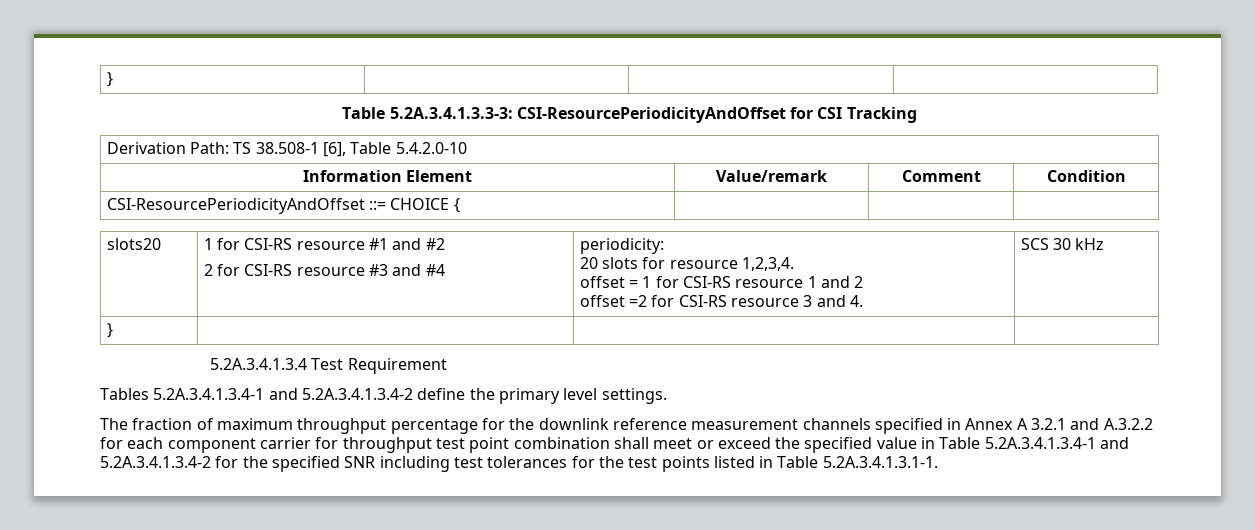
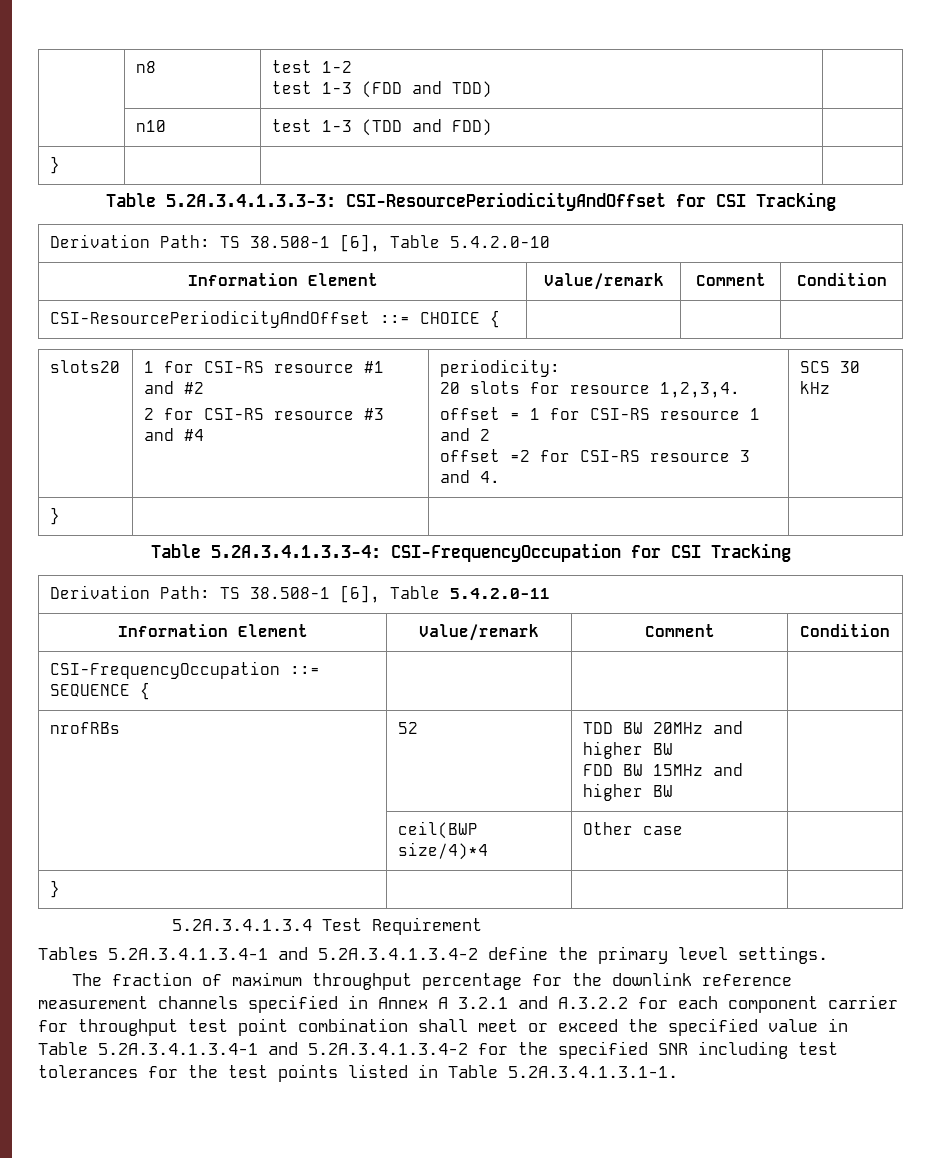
+ | n8 | test 1-2
+ test 1-3 (FDD and TDD) |
+ | n10 | test 1-3 (TDD and FDD) |
+ Table 5.2A.3.4.1.3.3-4: CSI-FrequencyOccupation for CSI Tracking
+ Derivation Path: TS 38.508-1 [6], Table 5.4.2.0-11
+ Information Element | Value/remark | Comment | Condition
+ CSI-FrequencyOccupation ::= SEQUENCE { | | |
+ nrofRBs | 52 | TDD BW 20MHz and higher BW
+ FDD BW 15MHz and higher BW |
+ | ceil(BWP size/4)*4 | Other case |
+ } | | |

